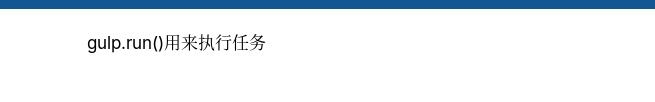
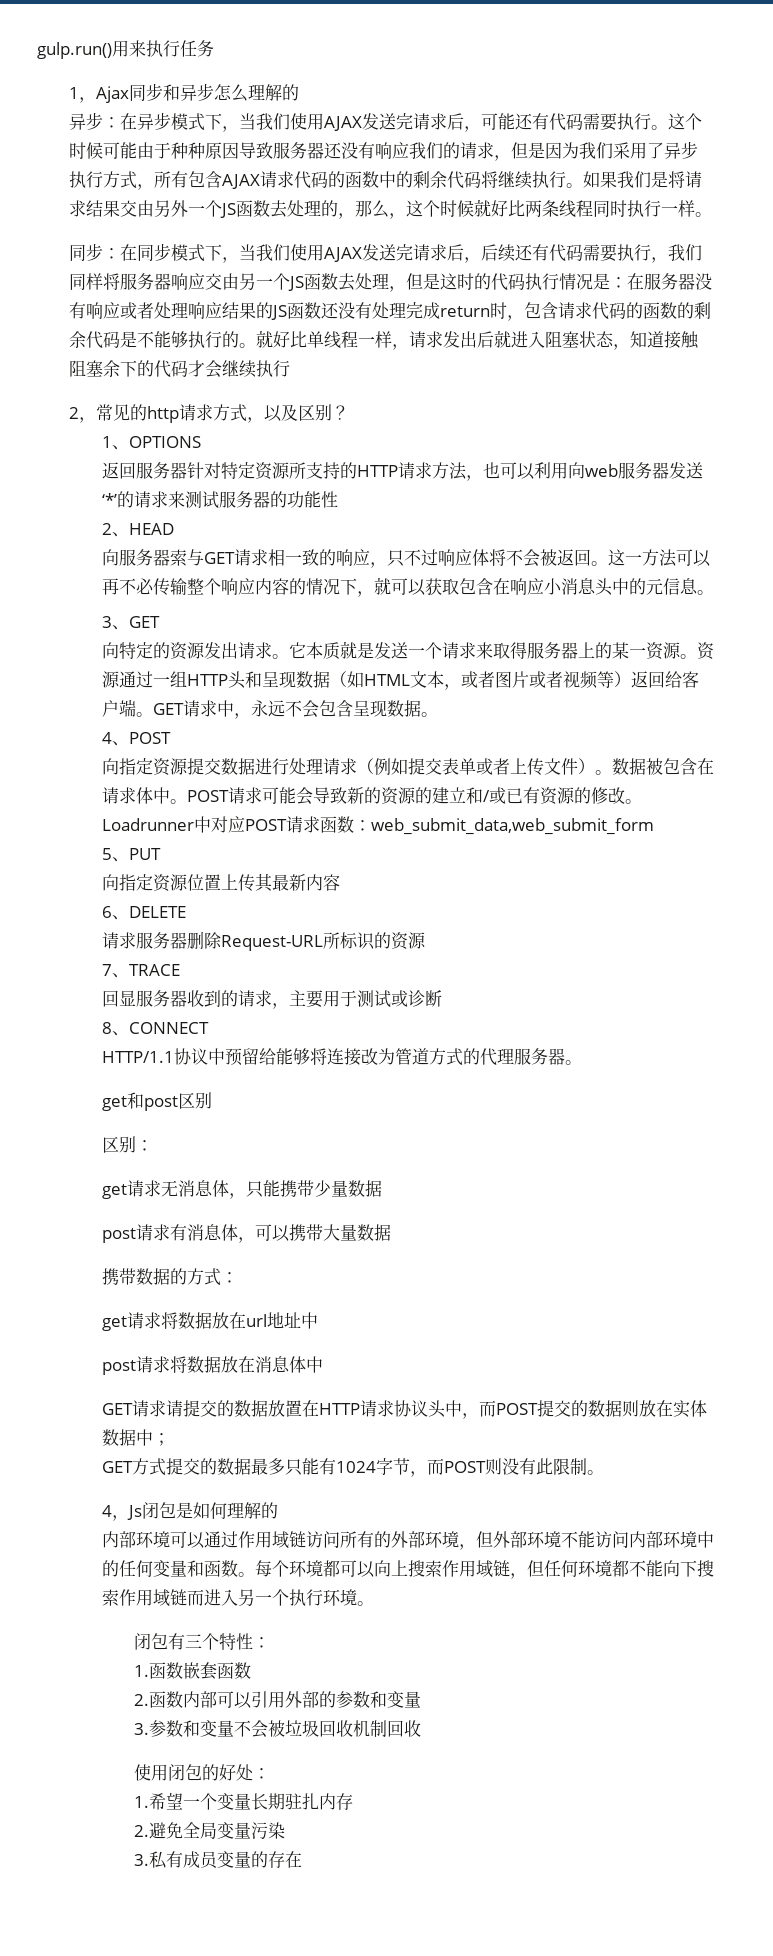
+ 1，Ajax同步和异步怎么理解的
+ 异步：在异步模式下，当我们使用AJAX发送完请求后，可能还有代码需要执行。这个时候可能由于种种原因导致服务器还没有响应我们的请求，但是因为我们采用了异步执行方式，所有包含AJAX请求代码的函数中的剩余代码将继续执行。如果我们是将请求结果交由另外一个JS函数去处理的，那么，这个时候就好比两条线程同时执行一样。
+ 同步：在同步模式下，当我们使用AJAX发送完请求后，后续还有代码需要执行，我们同样将服务器响应交由另一个JS函数去处理，但是这时的代码执行情况是：在服务器没有响应或者处理响应结果的JS函数还没有处理完成return时，包含请求代码的函数的剩余代码是不能够执行的。就好比单线程一样，请求发出后就进入阻塞状态，知道接触阻塞余下的代码才会继续执行
+ 2，常见的http请求方式，以及区别？
+ 1、OPTIONS
+ 返回服务器针对特定资源所支持的HTTP请求方法，也可以利用向web服务器发送‘*’的请求来测试服务器的功能性
+ 2、HEAD
+ 向服务器索与GET请求相一致的响应，只不过响应体将不会被返回。这一方法可以再不必传输整个响应内容的情况下，就可以获取包含在响应小消息头中的元信息。
+ 3、GET
+ 向特定的资源发出请求。它本质就是发送一个请求来取得服务器上的某一资源。资源通过一组HTTP头和呈现数据（如HTML文本，或者图片或者视频等）返回给客户端。GET请求中，永远不会包含呈现数据。
+ 4、POST
+ 向指定资源提交数据进行处理请求（例如提交表单或者上传文件）。数据被包含在请求体中。POST请求可能会导致新的资源的建立和/或已有资源的修改。Loadrunner中对应POST请求函数：web_submit_data,web_submit_form
+ 5、PUT
+ 向指定资源位置上传其最新内容
+ 6、DELETE
+ 请求服务器删除Request-URL所标识的资源
+ 7、TRACE
+ 回显服务器收到的请求，主要用于测试或诊断
+ 8、CONNECT
+ HTTP/1.1协议中预留给能够将连接改为管道方式的代理服务器。
+ get和post区别
+ 区别：
+ get请求无消息体，只能携带少量数据
+ post请求有消息体，可以携带大量数据
+ 携带数据的方式：
+ get请求将数据放在url地址中
+ post请求将数据放在消息体中
+ GET请求请提交的数据放置在HTTP请求协议头中，而POST提交的数据则放在实体数据中；
+ GET方式提交的数据最多只能有1024字节，而POST则没有此限制。
+ 4，Js闭包是如何理解的
+ 内部环境可以通过作用域链访问所有的外部环境，但外部环境不能访问内部环境中的任何变量和函数。每个环境都可以向上搜索作用域链，但任何环境都不能向下搜索作用域链而进入另一个执行环境。
+ 闭包有三个特性：
+ 1.函数嵌套函数
+ 2.函数内部可以引用外部的参数和变量
+ 3.参数和变量不会被垃圾回收机制回收
+ 使用闭包的好处：
+ 1.希望一个变量长期驻扎内存
+ 2.避免全局变量污染
+ 3.私有成员变量的存在

